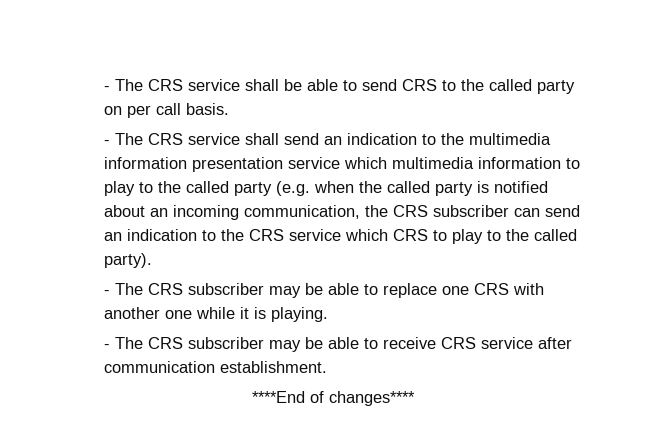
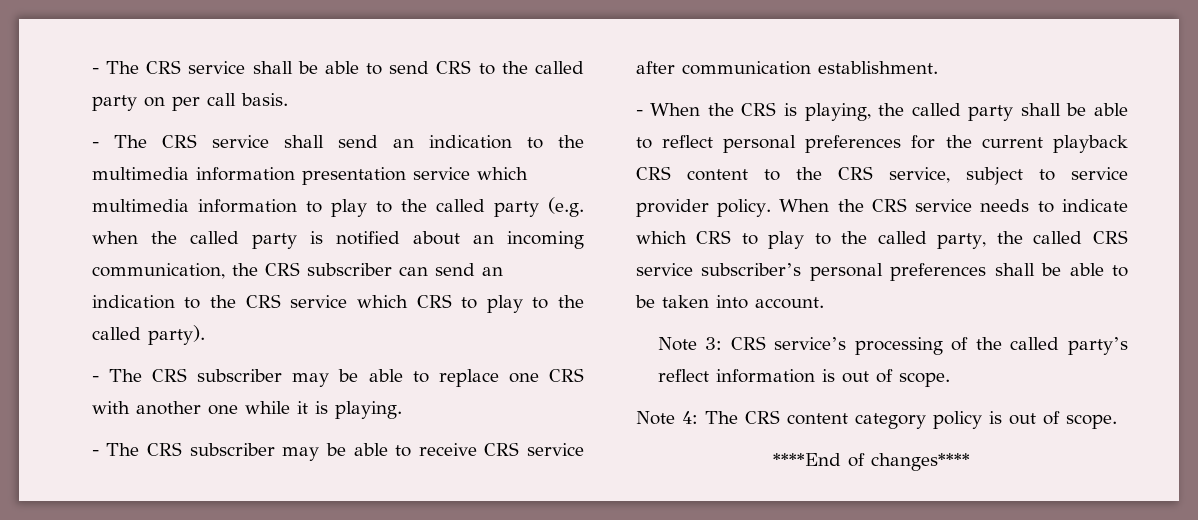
+ - When the CRS is playing, the called party shall be able to reflect personal preferences for the current playback CRS content to the CRS service, subject to service provider policy. When the CRS service needs to indicate which CRS to play to the called party, the called CRS service subscriber’s personal preferences shall be able to be taken into account.
+ Note 3: CRS service’s processing of the called party’s reflect information is out of scope.
+ Note 4: The CRS content category policy is out of scope.

